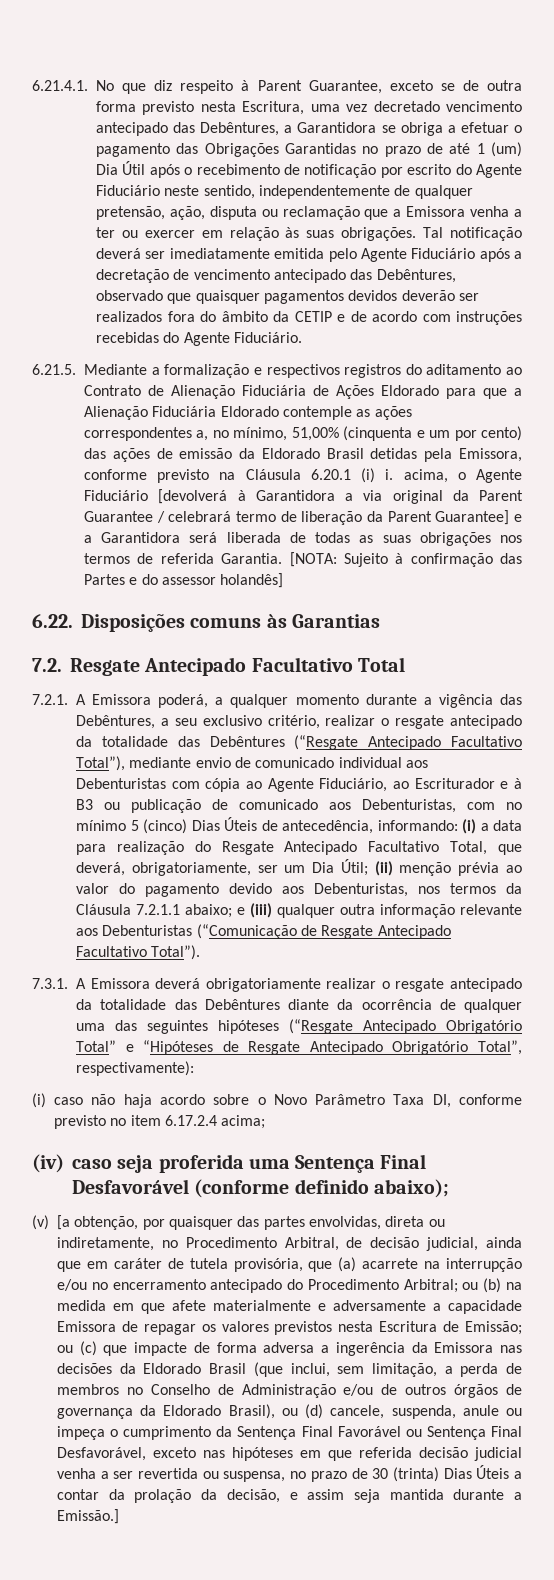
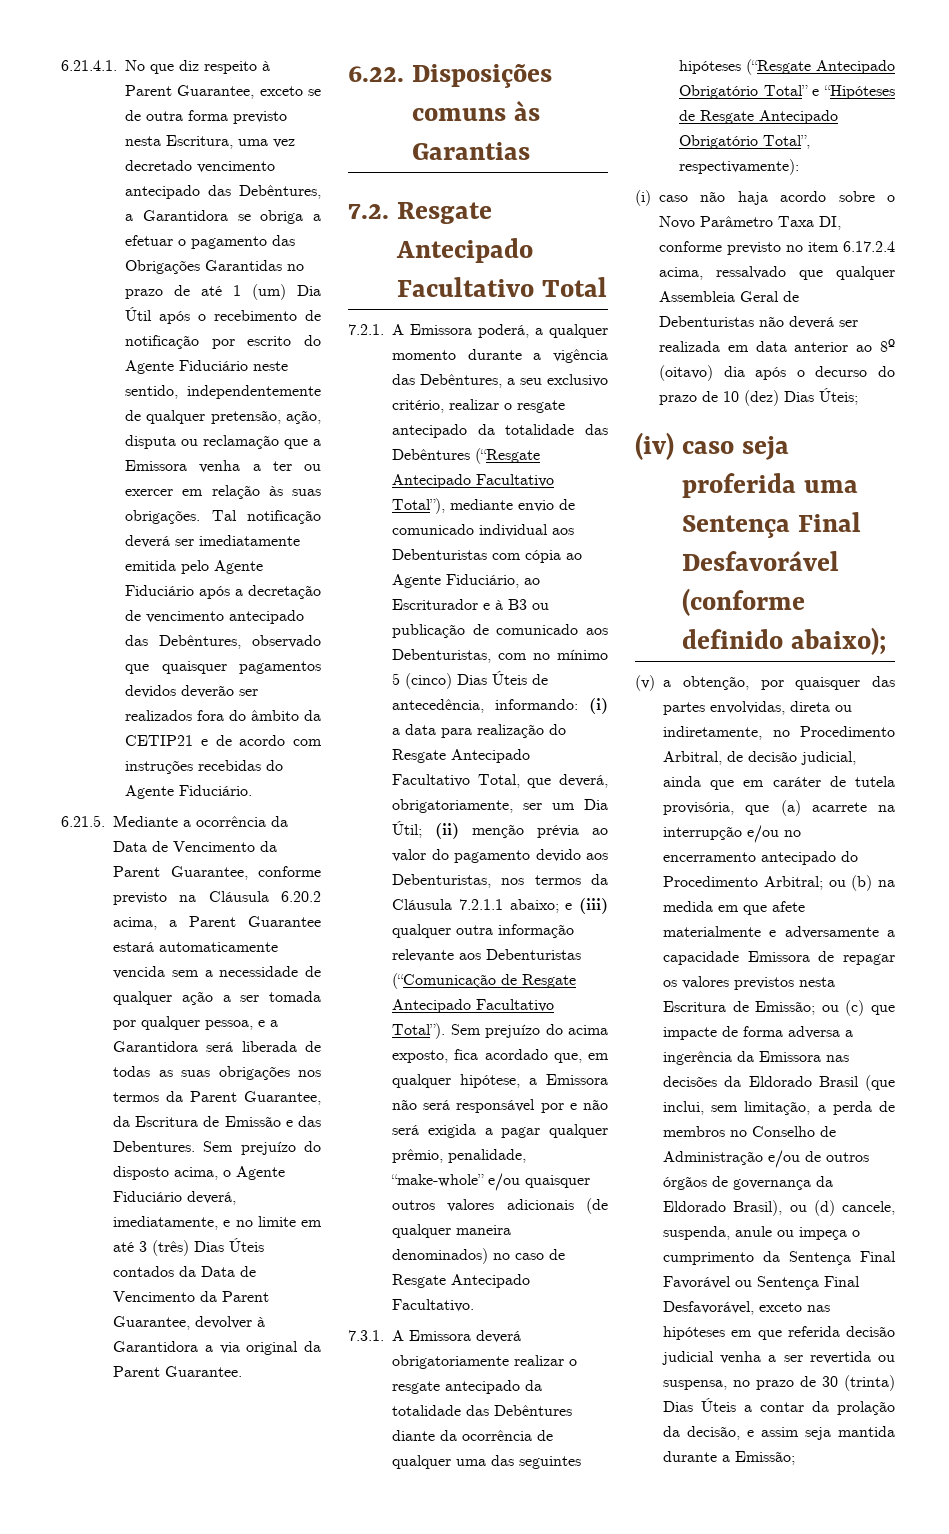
- Tal notificação deverá ser imediatamente emitida pelo Agente Fiduciário após a decretação de vencimento antecipado das Debêntures, observado que quaisquer pagamentos devidos deverão ser realizados fora do âmbito da CETIP e de acordo com instruções recebidas do Agente Fiduciário.
+ Tal notificação deverá ser imediatamente emitida pelo Agente Fiduciário após a decretação de vencimento antecipado das Debêntures, observado que quaisquer pagamentos devidos deverão ser realizados fora do âmbito da CETIP21 e de acordo com instruções recebidas do Agente Fiduciário.
- 6.21.5. Mediante a formalização e respectivos registros do aditamento ao Contrato de Alienação Fiduciária de Ações Eldorado para que a Alienação Fiduciária Eldorado contemple as ações correspondentes a, no mínimo, 51,00% (cinquenta e um por cento) das ações de emissão da Eldorado Brasil detidas pela Emissora, conforme previsto na Cláusula 6.20.1 (i) i. acima, o Agente Fiduciário [devolverá à Garantidora a via original da Parent Guarantee / celebrará termo de liberação da Parent Guarantee] e a Garantidora será liberada de todas as suas obrigações nos termos de referida Garantia. [NOTA: Sujeito à confirmação das Partes e do assessor holandês]
+ 6.21.5. Mediante a ocorrência da Data de Vencimento da Parent Guarantee, conforme previsto na Cláusula 6.20.2 acima, a Parent Guarantee estará automaticamente vencida sem a necessidade de qualquer ação a ser tomada por qualquer pessoa, e a Garantidora será liberada de todas as suas obrigações nos termos da Parent Guarantee, da Escritura de Emissão e das Debentures. Sem prejuízo do disposto acima, o Agente Fiduciário deverá, imediatamente, e no limite em até 3 (três) Dias Úteis contados da Data de Vencimento da Parent Guarantee, devolver à Garantidora a via original da Parent Guarantee.
+ Sem prejuízo do acima exposto, fica acordado que, em qualquer hipótese, a Emissora não será responsável por e não será exigida a pagar qualquer prêmio, penalidade, “make-whole” e/ou quaisquer outros valores adicionais (de qualquer maneira denominados) no caso de Resgate Antecipado Facultativo.
- (i) caso não haja acordo sobre o Novo Parâmetro Taxa DI, conforme previsto no item 6.17.2.4 acima;
+ (i) caso não haja acordo sobre o Novo Parâmetro Taxa DI, conforme previsto no item 6.17.2.4 acima, ressalvado que qualquer Assembleia Geral de Debenturistas não deverá ser realizada em data anterior ao 8º (oitavo) dia após o decurso do prazo de 10 (dez) Dias Úteis;
- (v) [a obtenção, por quaisquer das partes envolvidas, direta ou indiretamente, no Procedimento Arbitral, de decisão judicial, ainda que em caráter de tutela provisória, que (a) acarrete na interrupção e/ou no encerramento antecipado do Procedimento Arbitral;
+ (v) a obtenção, por quaisquer das partes envolvidas, direta ou indiretamente, no Procedimento Arbitral, de decisão judicial, ainda que em caráter de tutela provisória, que (a) acarrete na interrupção e/ou no encerramento antecipado do Procedimento Arbitral;
- ou (c) que impacte de forma adversa a ingerência da Emissora nas decisões da Eldorado Brasil (que inclui, sem limitação, a perda de membros no Conselho de Administração e/ou de outros órgãos de governança da Eldorado Brasil), ou (d) cancele, suspenda, anule ou impeça o cumprimento da Sentença Final Favorável ou Sentença Final Desfavorável, exceto nas hipóteses em que referida decisão judicial venha a ser revertida ou suspensa, no prazo de 30 (trinta) Dias Úteis a contar da prolação da decisão, e assim seja mantida durante a Emissão.]
+ ou (c) que impacte de forma adversa a ingerência da Emissora nas decisões da Eldorado Brasil (que inclui, sem limitação, a perda de membros no Conselho de Administração e/ou de outros órgãos de governança da Eldorado Brasil), ou (d) cancele, suspenda, anule ou impeça o cumprimento da Sentença Final Favorável ou Sentença Final Desfavorável, exceto nas hipóteses em que referida decisão judicial venha a ser revertida ou suspensa, no prazo de 30 (trinta) Dias Úteis a contar da prolação da decisão, e assim seja mantida durante a Emissão;

